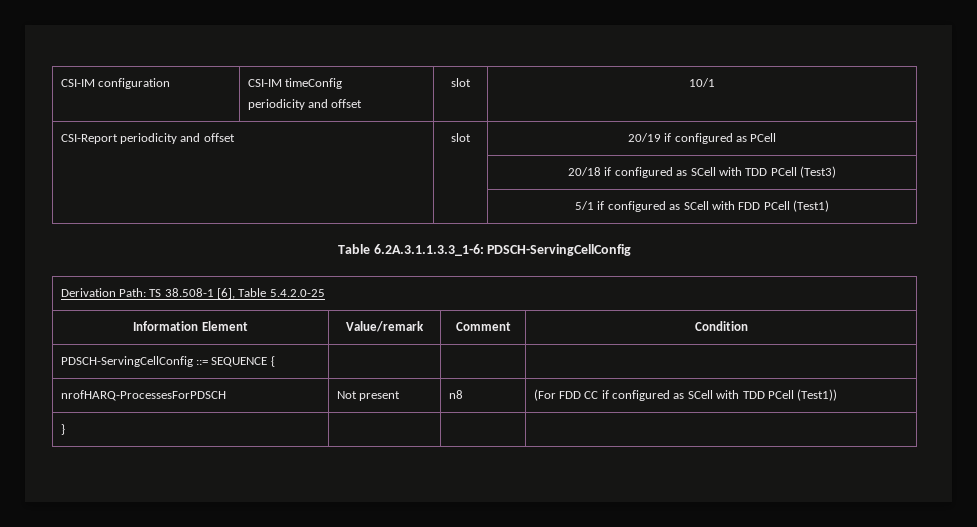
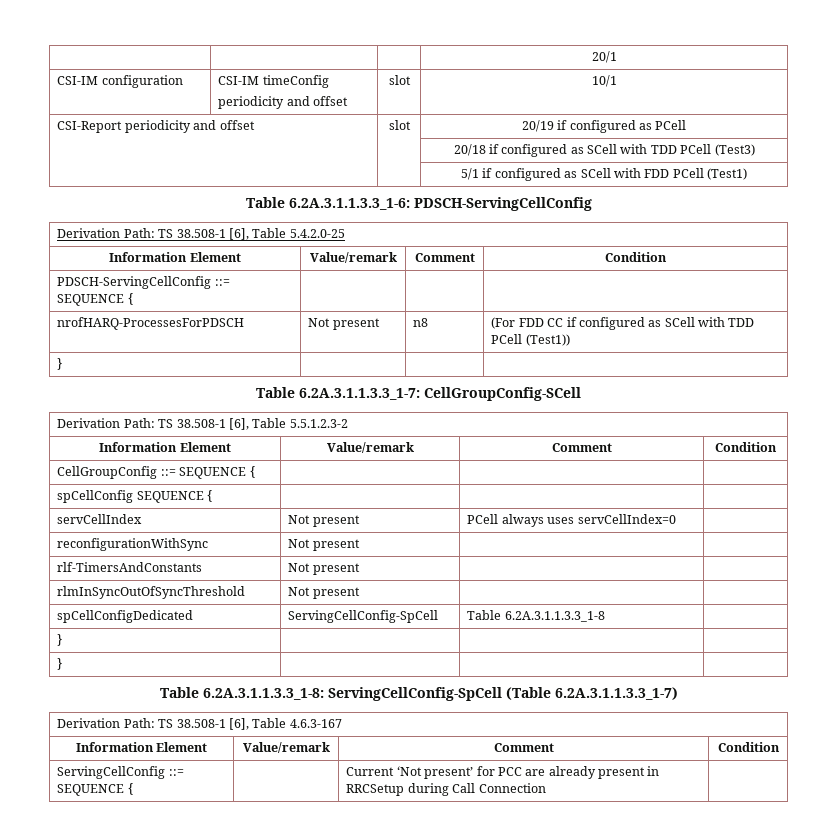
+ | | | 20/1
+ Table 6.2A.3.1.1.3.3_1-7: CellGroupConfig-SCell
+ Derivation Path: TS 38.508-1 [6], Table 5.5.1.2.3-2
+ Information Element | Value/remark | Comment | Condition
+ CellGroupConfig ::= SEQUENCE { | | |
+ spCellConfig SEQUENCE { | | |
+ servCellIndex | Not present | PCell always uses servCellIndex=0 |
+ reconfigurationWithSync | Not present | |
+ rlf-TimersAndConstants | Not present | |
+ rlmInSyncOutOfSyncThreshold | Not present | |
+ spCellConfigDedicated | ServingCellConfig-SpCell | Table 6.2A.3.1.1.3.3_1-8 |
+ } | | |
+ } | | |
+ Table 6.2A.3.1.1.3.3_1-8: ServingCellConfig-SpCell (Table 6.2A.3.1.1.3.3_1-7)
+ Derivation Path: TS 38.508-1 [6], Table 4.6.3-167
+ Information Element | Value/remark | Comment | Condition
+ ServingCellConfig ::= SEQUENCE { | | Current ‘Not present’ for PCC are already present in RRCSetup during Call Connection |

